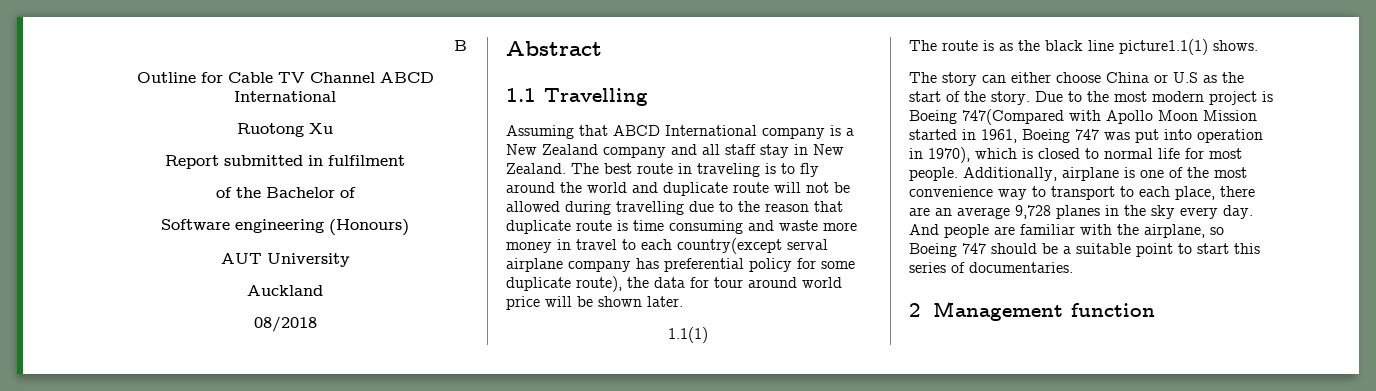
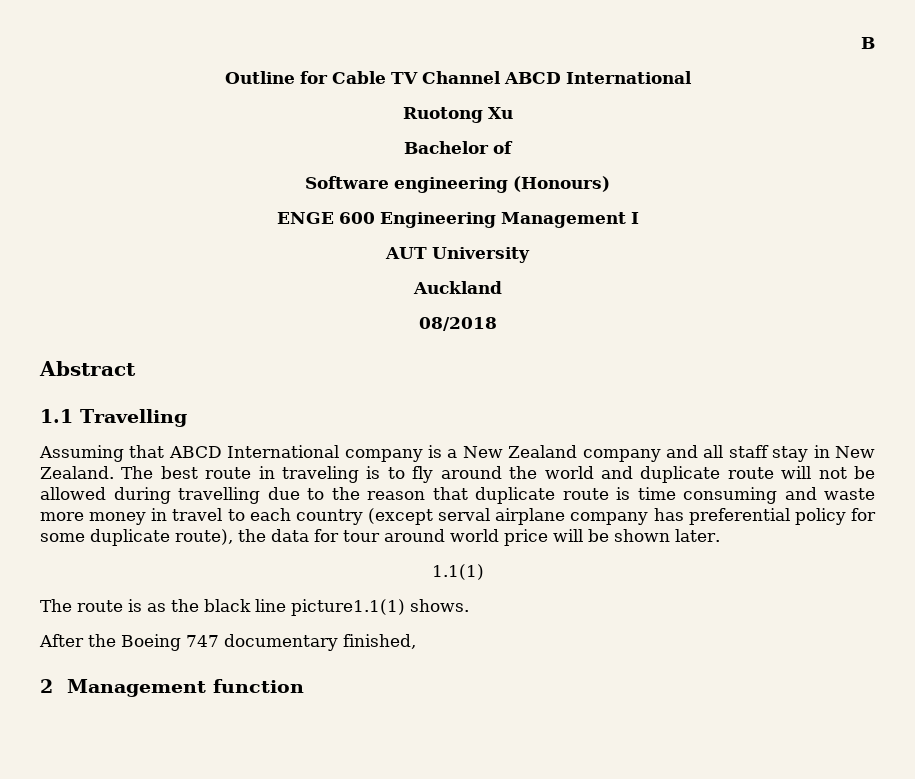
- Report submitted in fulfilment
- of the Bachelor of
+ Bachelor of
+ ENGE 600 Engineering Management I
- The best route in traveling is to fly around the world and duplicate route will not be allowed during travelling due to the reason that duplicate route is time consuming and waste more money in travel to each country(except serval airplane company has preferential policy for some duplicate route), the data for tour around world price will be shown later.
+ The best route in traveling is to fly around the world and duplicate route will not be allowed during travelling due to the reason that duplicate route is time consuming and waste more money in travel to each country (except serval airplane company has preferential policy for some duplicate route), the data for tour around world price will be shown later.
- The story can either choose China or U.S as the start of the story. Due to the most modern project is Boeing 747(Compared with Apollo Moon Mission started in 1961, Boeing 747 was put into operation in 1970), which is closed to normal life for most people. Additionally, airplane is one of the most convenience way to transport to each place, there are an average 9,728 planes in the sky every day. And people are familiar with the airplane, so Boeing 747 should be a suitable point to start this series of documentaries.
+ After the Boeing 747 documentary finished,

